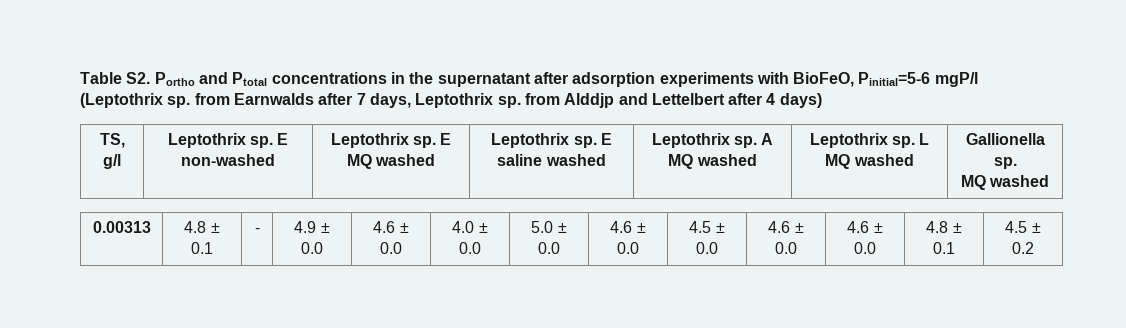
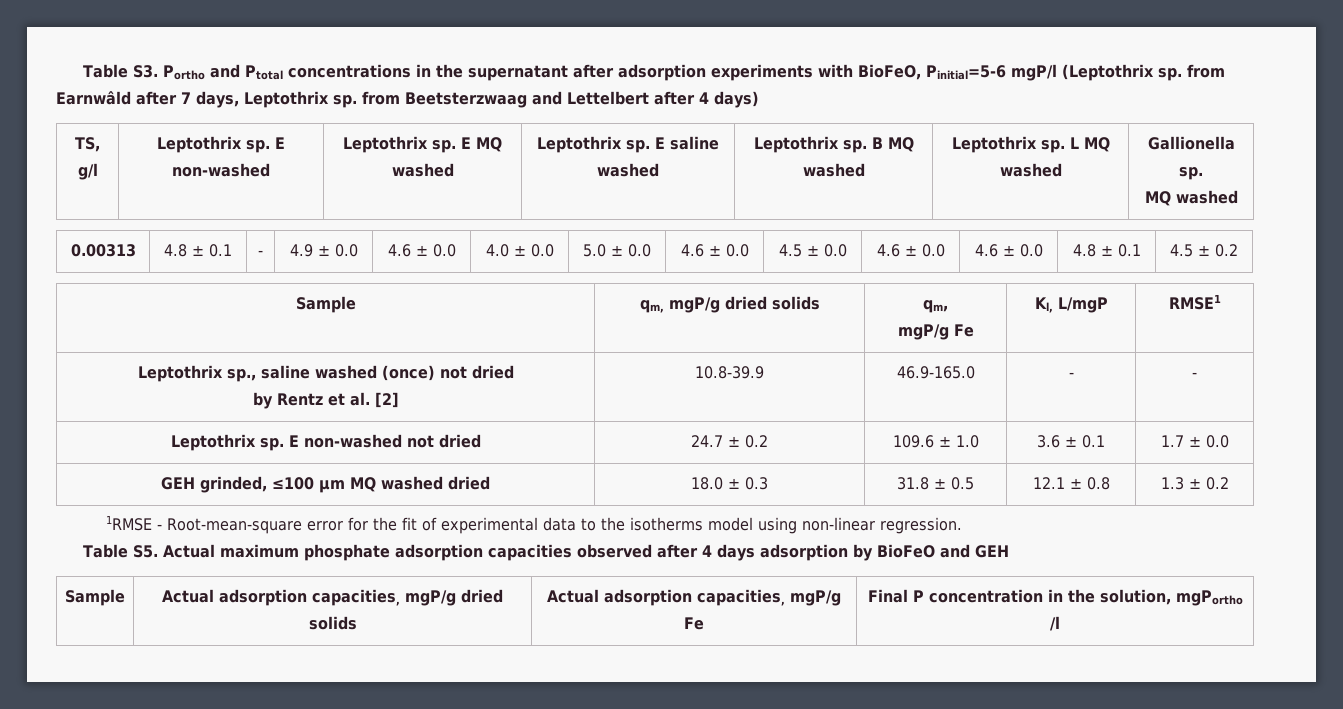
- Table S2. Portho and Ptotal concentrations in the supernatant after adsorption experiments with BioFeO, Pinitial=5-6 mgP/l (Leptothrix sp. from Earnwalds after 7 days, Leptothrix sp. from Alddjp and Lettelbert after 4 days)
+ Table S3. Portho and Ptotal concentrations in the supernatant after adsorption experiments with BioFeO, Pinitial=5-6 mgP/l (Leptothrix sp. from Earnwâld after 7 days, Leptothrix sp. from Beetsterzwaag and Lettelbert after 4 days)
- TS, g/l | Leptothrix sp. E non-washed | Leptothrix sp. E MQ washed | Leptothrix sp. E saline washed | Leptothrix sp. A MQ washed | Leptothrix sp. L MQ washed | Gallionella sp.
+ TS, g/l | Leptothrix sp. E non-washed | Leptothrix sp. E MQ washed | Leptothrix sp. E saline washed | Leptothrix sp. B MQ washed | Leptothrix sp. L MQ washed | Gallionella sp.
+ Sample | qm, mgP/g dried solids | qm,
+ mgP/g Fe | Kl, L/mgP | RMSE1
+ Leptothrix sp., saline washed (once) not dried
+ by Rentz et al. [2] | 10.8-39.9 | 46.9-165.0 | - | -
+ Leptothrix sp. E non-washed not dried | 24.7 ± 0.2 | 109.6 ± 1.0 | 3.6 ± 0.1 | 1.7 ± 0.0
+ GEH grinded, ≤100 µm MQ washed dried | 18.0 ± 0.3 | 31.8 ± 0.5 | 12.1 ± 0.8 | 1.3 ± 0.2
+ 1RMSE - Root-mean-square error for the fit of experimental data to the isotherms model using non-linear regression.
+ Table S5. Actual maximum phosphate adsorption capacities observed after 4 days adsorption by BioFeO and GEH
+ Sample | Actual adsorption capacities, mgP/g dried solids | Actual adsorption capacities, mgP/g Fe | Final P concentration in the solution, mgPortho /l

